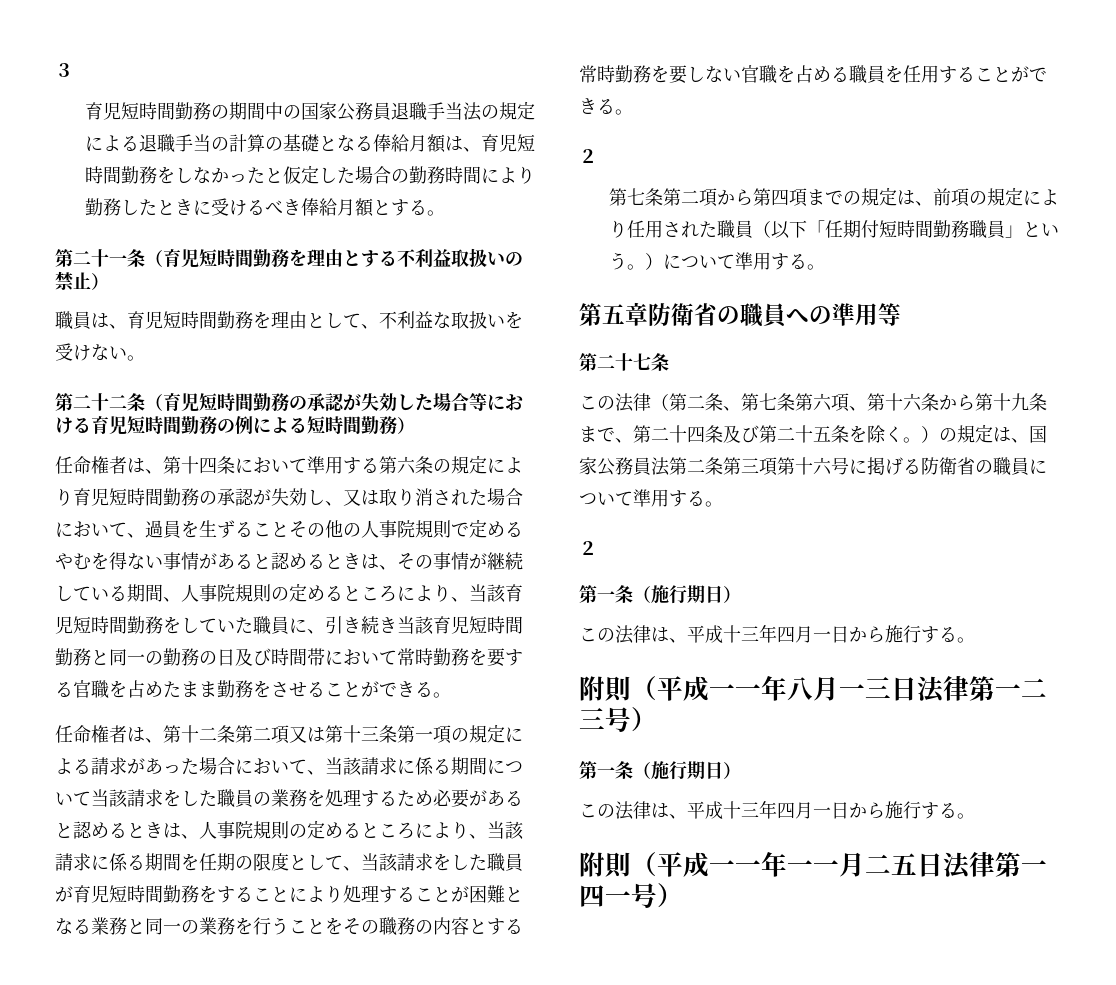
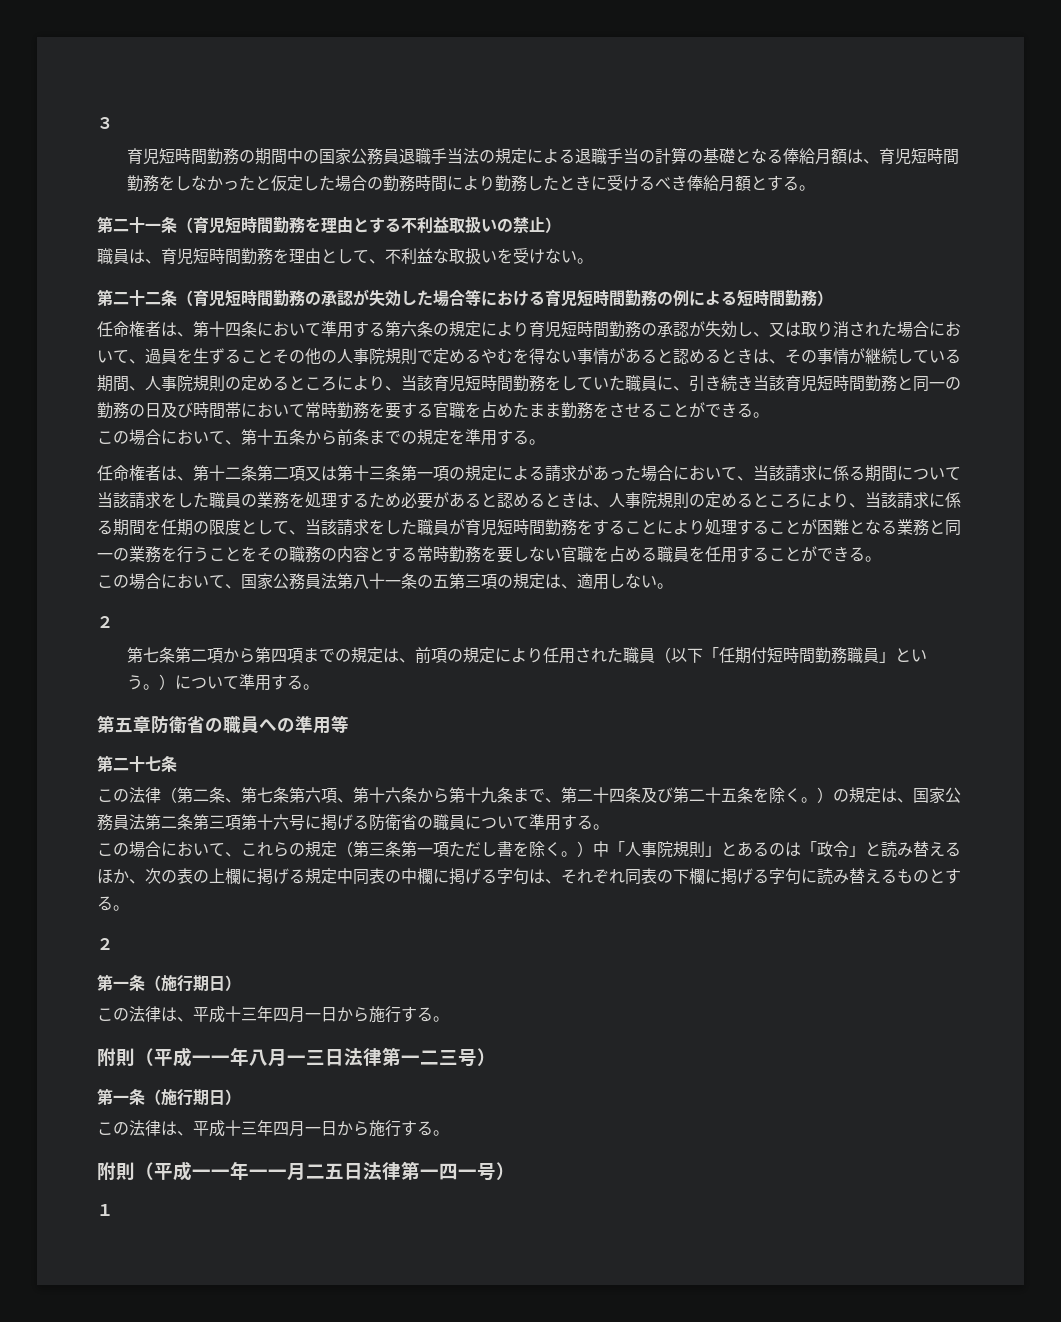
+ この場合において、第十五条から前条までの規定を準用する。
+ この場合において、国家公務員法第八十一条の五第三項の規定は、適用しない。
+ この場合において、これらの規定（第三条第一項ただし書を除く。）中「人事院規則」とあるのは「政令」と読み替えるほか、次の表の上欄に掲げる規定中同表の中欄に掲げる字句は、それぞれ同表の下欄に掲げる字句に読み替えるものとする。
+ １

